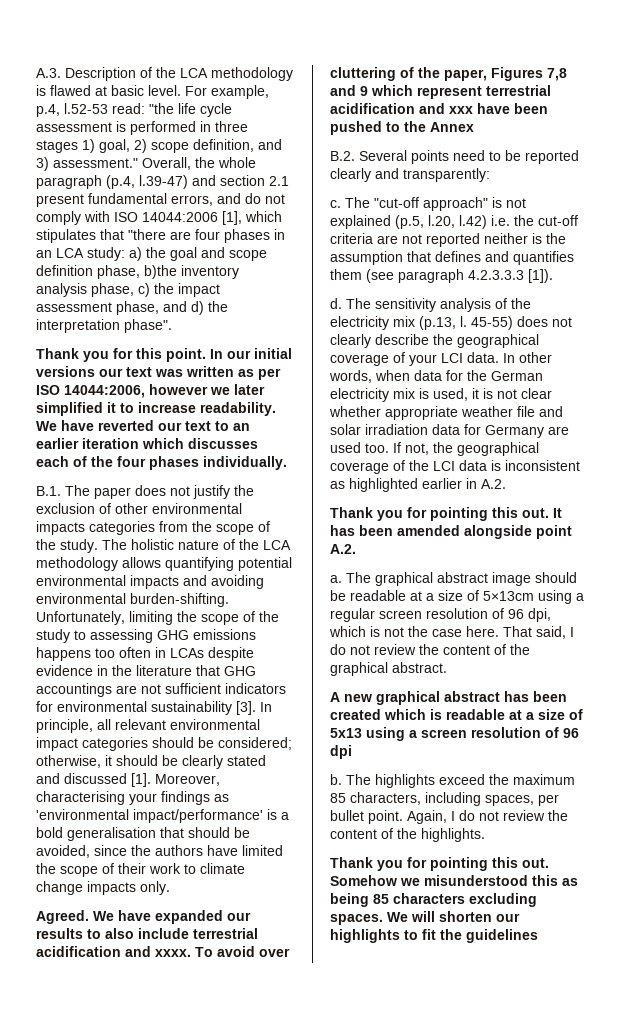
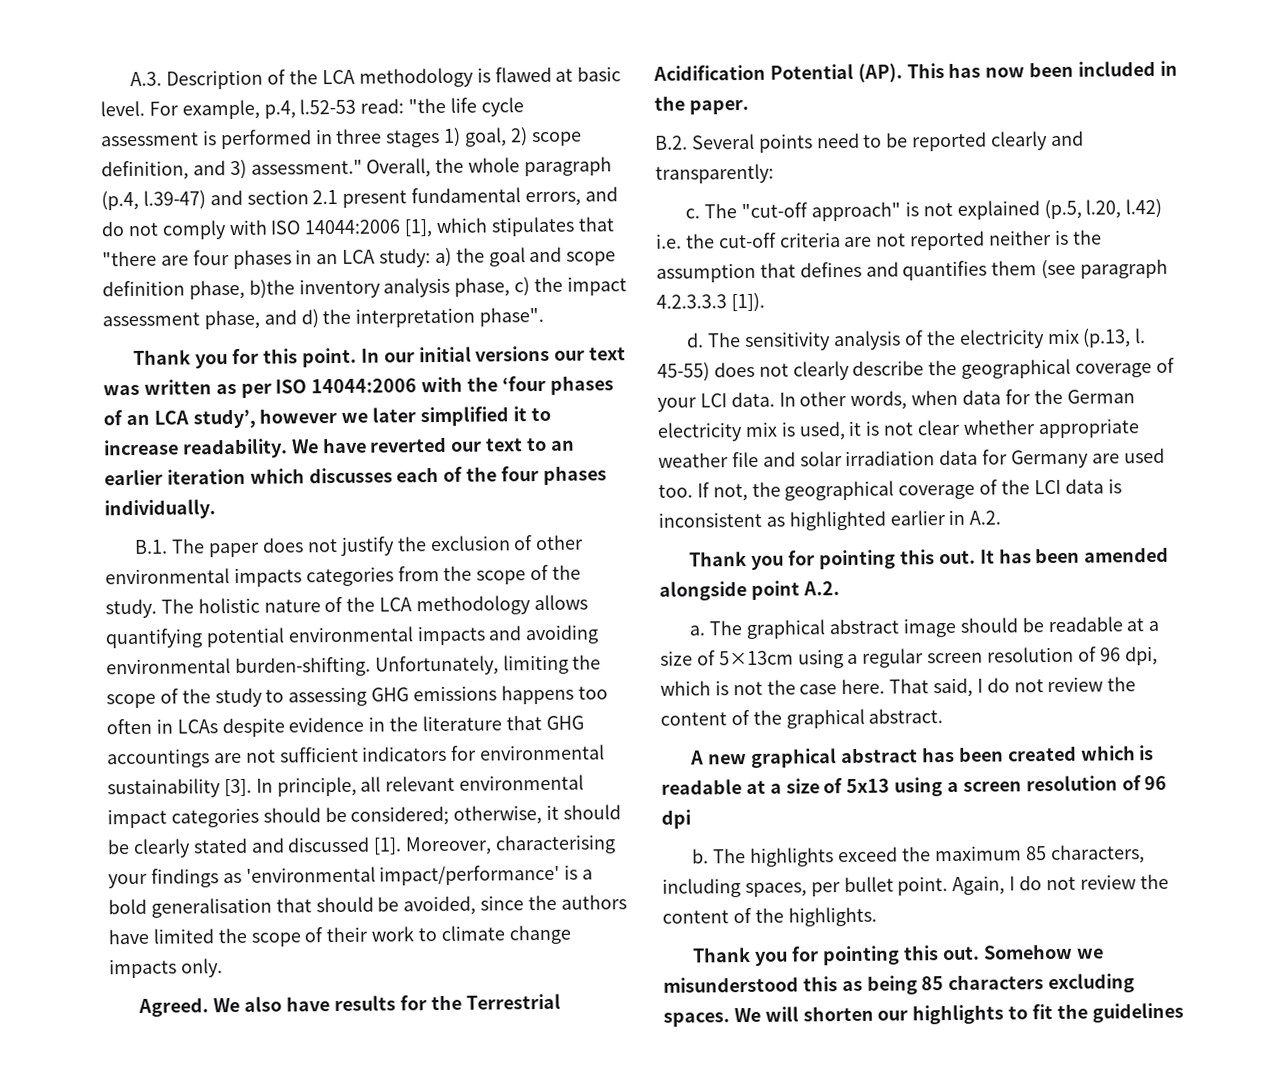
- In our initial versions our text was written as per ISO 14044:2006, however we later simplified it to increase readability.
+ In our initial versions our text was written as per ISO 14044:2006 with the ‘four phases of an LCA study’, however we later simplified it to increase readability.
- We have expanded our results to also include terrestrial acidification and xxxx. To avoid over cluttering of the paper, Figures 7,8 and 9 which represent terrestrial acidification and xxx have been pushed to the Annex
+ We also have results for the Terrestrial Acidification Potential (AP). This has now been included in the paper.

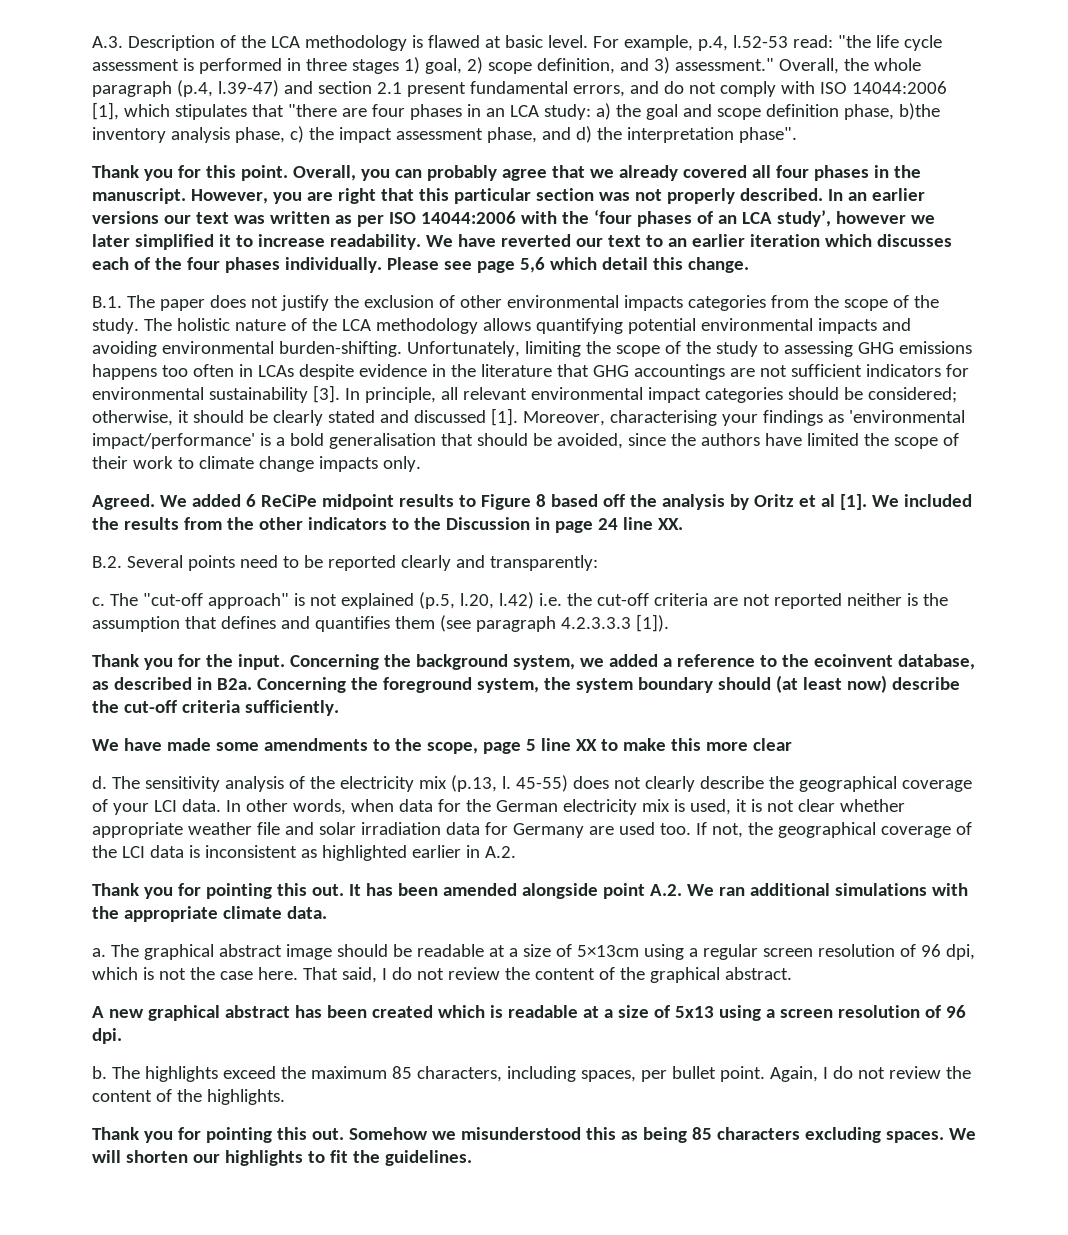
- In our initial versions our text was written as per ISO 14044:2006 with the ‘four phases of an LCA study’, however we later simplified it to increase readability.
+ Overall, you can probably agree that we already covered all four phases in the manuscript. However, you are right that this particular section was not properly described. In an earlier versions our text was written as per ISO 14044:2006 with the ‘four phases of an LCA study’, however we later simplified it to increase readability.
+ Please see page 5,6 which detail this change.
- We also have results for the Terrestrial Acidification Potential (AP). This has now been included in the paper.
+ We added 6 ReCiPe midpoint results to Figure 8 based off the analysis by Oritz et al [1]. We included the results from the other indicators to the Discussion in page 24 line XX.
+ Thank you for the input. Concerning the background system, we added a reference to the ecoinvent database, as described in B2a. Concerning the foreground system, the system boundary should (at least now) describe the cut-off criteria sufficiently.
+ We have made some amendments to the scope, page 5 line XX to make this more clear
- It has been amended alongside point A.2.
+ It has been amended alongside point A.2. We ran additional simulations with the appropriate climate data.
- A new graphical abstract has been created which is readable at a size of 5x13 using a screen resolution of 96 dpi
+ A new graphical abstract has been created which is readable at a size of 5x13 using a screen resolution of 96 dpi.
- We will shorten our highlights to fit the guidelines
+ We will shorten our highlights to fit the guidelines.

